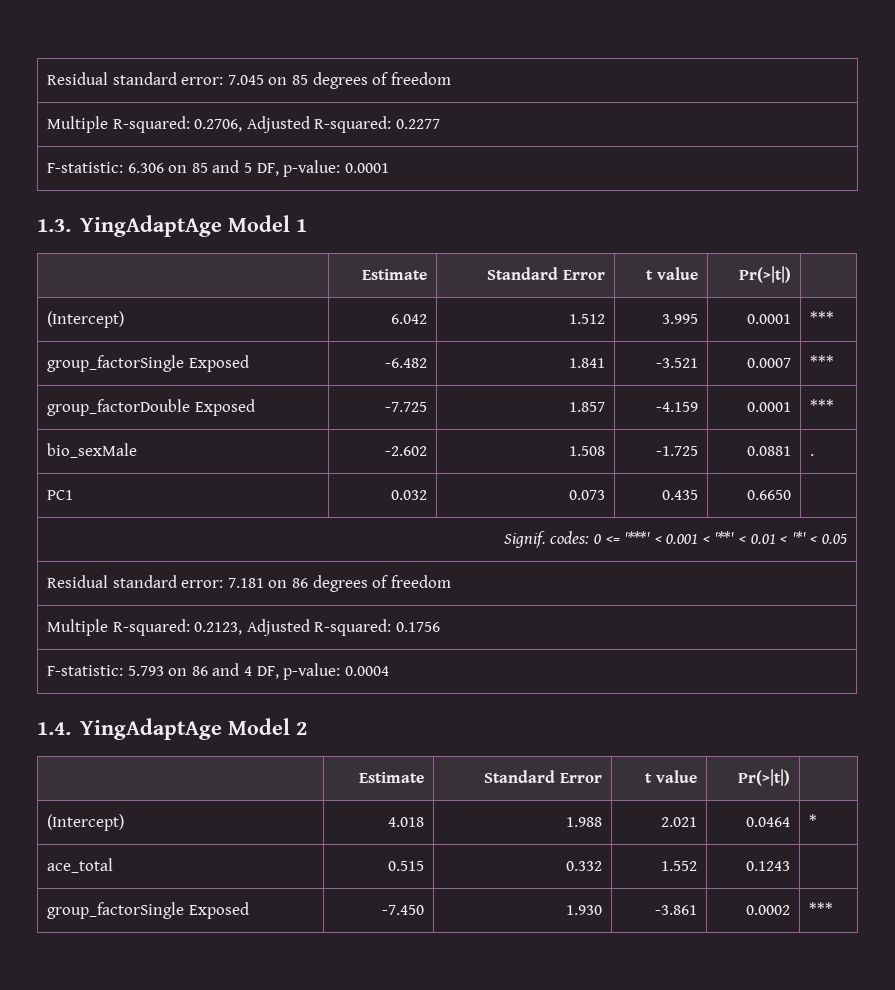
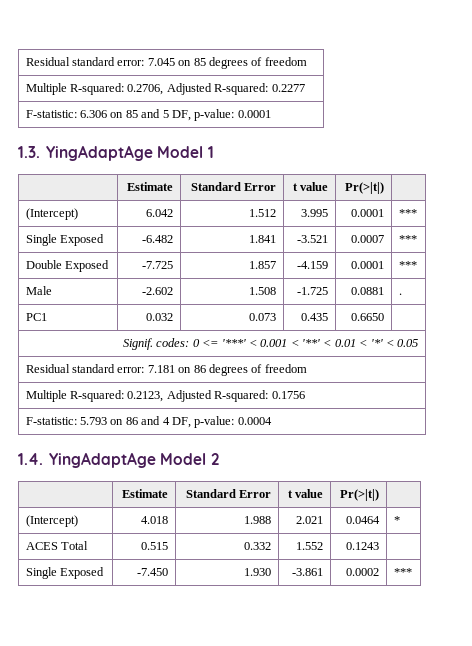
- group_factorSingle Exposed | -6.482 | 1.841 | -3.521 | 0.0007 | ***
+ Single Exposed | -6.482 | 1.841 | -3.521 | 0.0007 | ***
- group_factorDouble Exposed | -7.725 | 1.857 | -4.159 | 0.0001 | ***
+ Double Exposed | -7.725 | 1.857 | -4.159 | 0.0001 | ***
- bio_sexMale | -2.602 | 1.508 | -1.725 | 0.0881 | .
+ Male | -2.602 | 1.508 | -1.725 | 0.0881 | .
- ace_total | 0.515 | 0.332 | 1.552 | 0.1243 |
+ ACES Total | 0.515 | 0.332 | 1.552 | 0.1243 |
- group_factorSingle Exposed | -7.450 | 1.930 | -3.861 | 0.0002 | ***
+ Single Exposed | -7.450 | 1.930 | -3.861 | 0.0002 | ***

